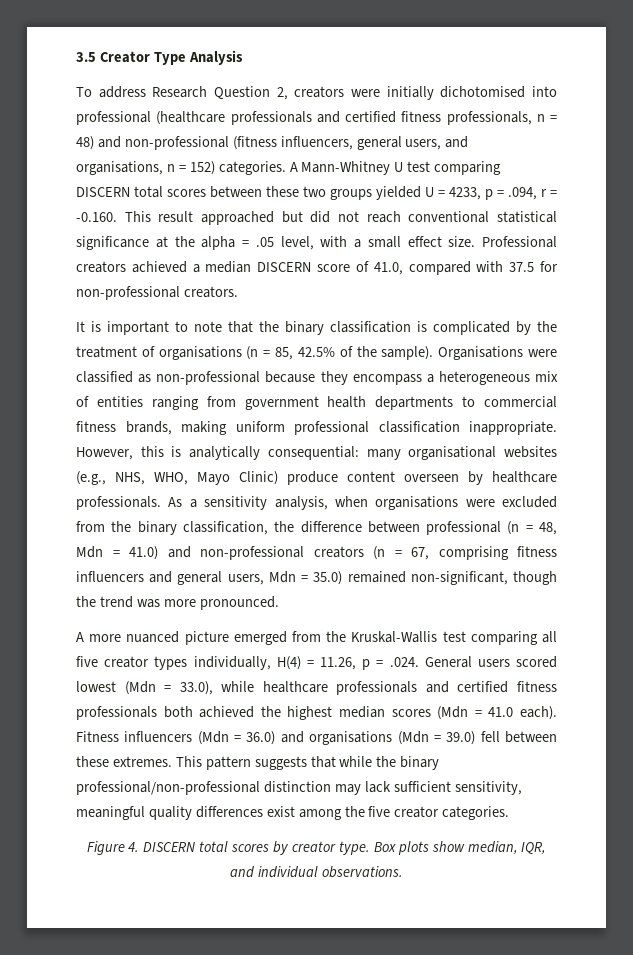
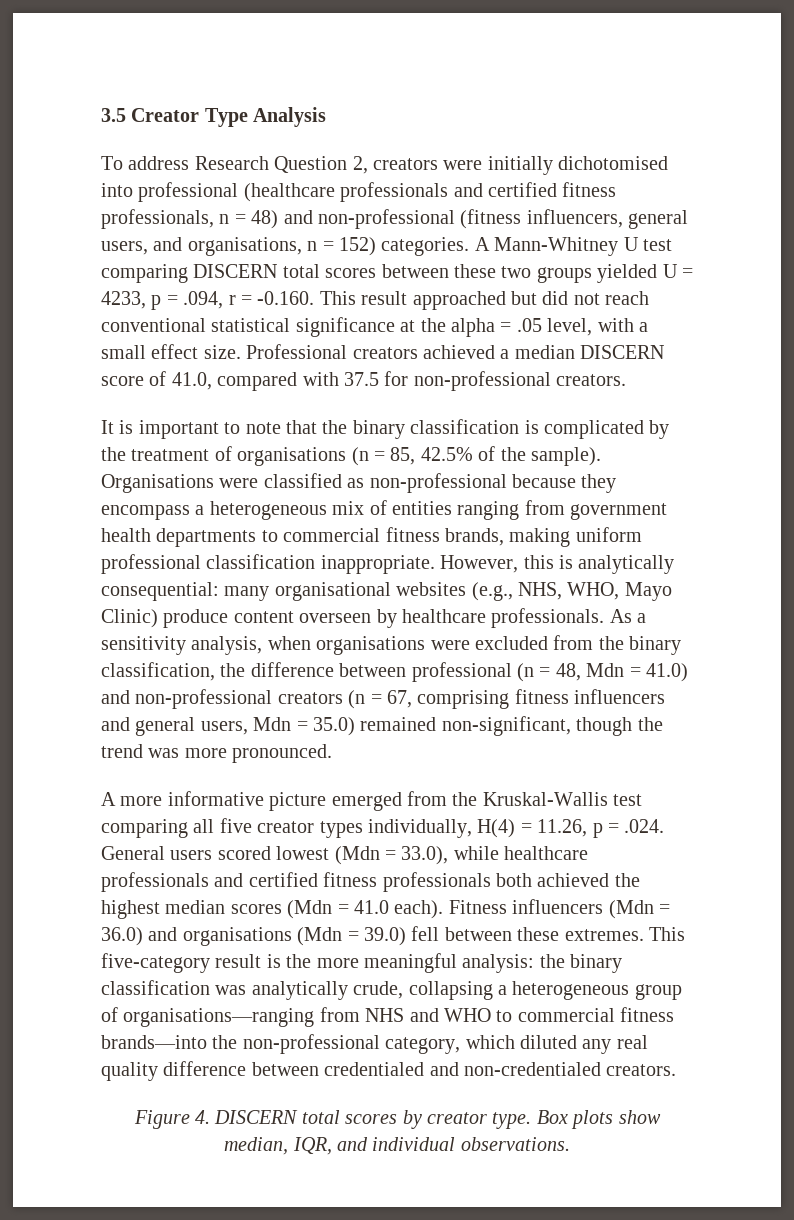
- A more nuanced picture emerged from the Kruskal-Wallis test comparing all five creator types individually, H(4) = 11.26, p = .024. General users scored lowest (Mdn = 33.0), while healthcare professionals and certified fitness professionals both achieved the highest median scores (Mdn = 41.0 each).
+ A more informative picture emerged from the Kruskal-Wallis test comparing all five creator types individually, H(4) = 11.26, p = .024. General users scored lowest (Mdn = 33.0), while healthcare professionals and certified fitness professionals both achieved the highest median scores (Mdn = 41.0 each).
- This pattern suggests that while the binary professional/non-professional distinction may lack sufficient sensitivity, meaningful quality differences exist among the five creator categories.
+ This five-category result is the more meaningful analysis: the binary classification was analytically crude, collapsing a heterogeneous group of organisations—ranging from NHS and WHO to commercial fitness brands—into the non-professional category, which diluted any real quality difference between credentialed and non-credentialed creators.

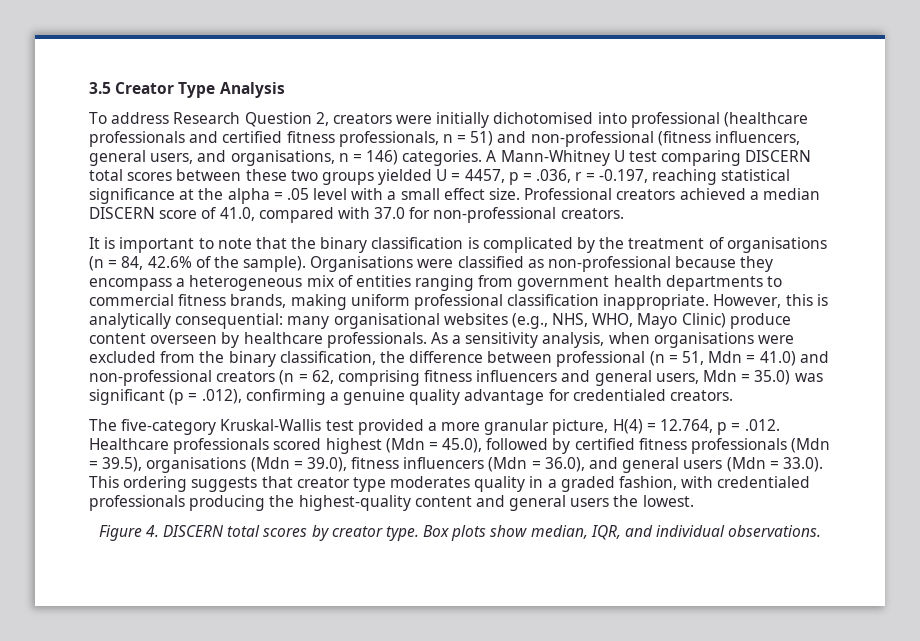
- To address Research Question 2, creators were initially dichotomised into professional (healthcare professionals and certified fitness professionals, n = 48) and non-professional (fitness influencers, general users, and organisations, n = 152) categories.
+ To address Research Question 2, creators were initially dichotomised into professional (healthcare professionals and certified fitness professionals, n = 51) and non-professional (fitness influencers, general users, and organisations, n = 146) categories.
- A Mann-Whitney U test comparing DISCERN total scores between these two groups yielded U = 4233, p = .094, r = -0.160. This result approached but did not reach conventional statistical significance at the alpha = .05 level, with a small effect size.
+ A Mann-Whitney U test comparing DISCERN total scores between these two groups yielded U = 4457, p = .036, r = -0.197, reaching statistical significance at the alpha = .05 level with a small effect size.
- Professional creators achieved a median DISCERN score of 41.0, compared with 37.5 for non-professional creators.
+ Professional creators achieved a median DISCERN score of 41.0, compared with 37.0 for non-professional creators.
- It is important to note that the binary classification is complicated by the treatment of organisations (n = 85, 42.5% of the sample).
+ It is important to note that the binary classification is complicated by the treatment of organisations (n = 84, 42.6% of the sample).
- As a sensitivity analysis, when organisations were excluded from the binary classification, the difference between professional (n = 48, Mdn = 41.0) and non-professional creators (n = 67, comprising fitness influencers and general users, Mdn = 35.0) remained non-significant, though the trend was more pronounced.
- A more informative picture emerged from the Kruskal-Wallis test comparing all five creator types individually, H(4) = 11.26, p = .024. General users scored lowest (Mdn = 33.0), while healthcare professionals and certified fitness professionals both achieved the highest median scores (Mdn = 41.0 each). Fitness influencers (Mdn = 36.0) and organisations (Mdn = 39.0) fell between these extremes. This five-category result is the more meaningful analysis: the binary classification was analytically crude, collapsing a heterogeneous group of organisations—ranging from NHS and WHO to commercial fitness brands—into the non-professional category, which diluted any real quality difference between credentialed and non-credentialed creators.
+ As a sensitivity analysis, when organisations were excluded from the binary classification, the difference between professional (n = 51, Mdn = 41.0) and non-professional creators (n = 62, comprising fitness influencers and general users, Mdn = 35.0) was significant (p = .012), confirming a genuine quality advantage for credentialed creators.
+ The five-category Kruskal-Wallis test provided a more granular picture, H(4) = 12.764, p = .012. Healthcare professionals scored highest (Mdn = 45.0), followed by certified fitness professionals (Mdn = 39.5), organisations (Mdn = 39.0), fitness influencers (Mdn = 36.0), and general users (Mdn = 33.0). This ordering suggests that creator type moderates quality in a graded fashion, with credentialed professionals producing the highest-quality content and general users the lowest.

